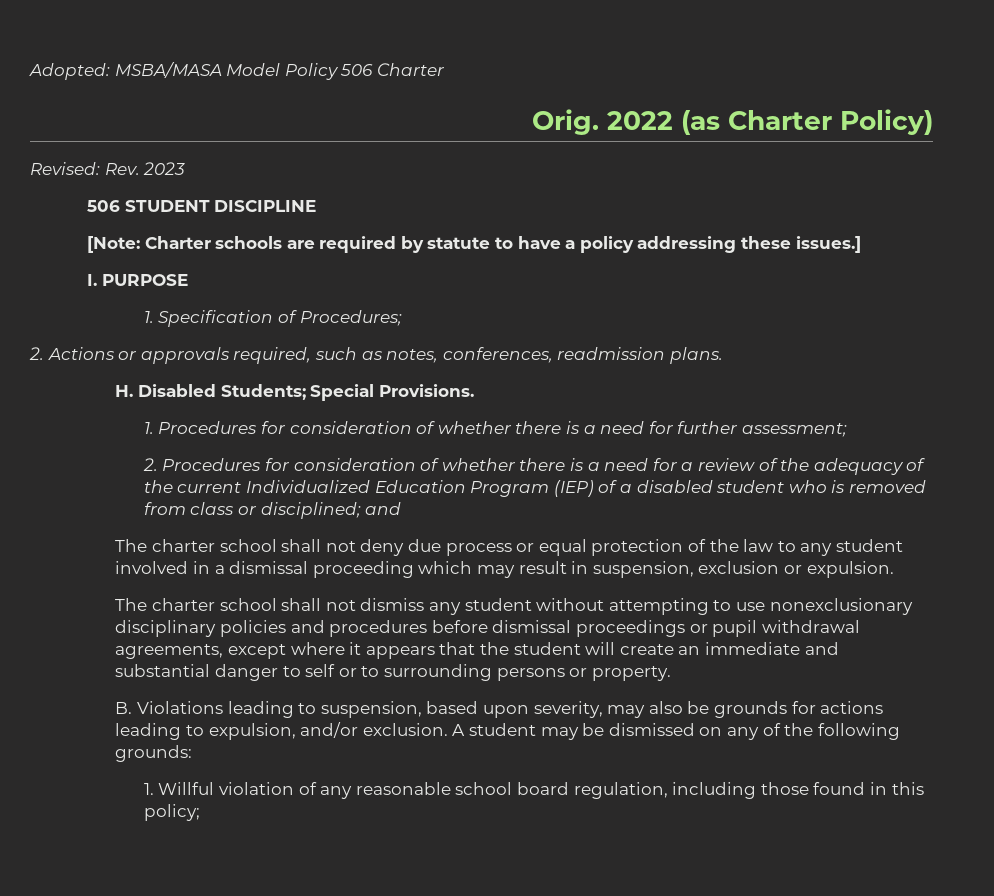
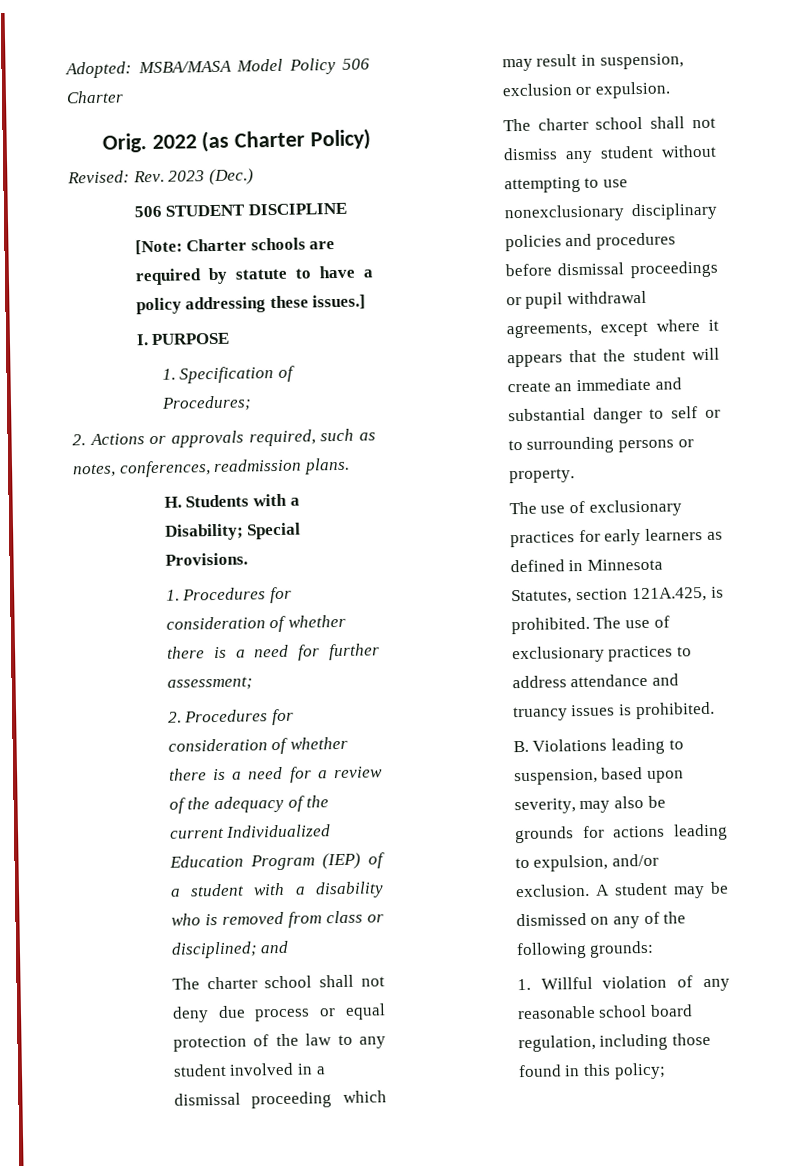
- Revised: Rev. 2023
+ Revised: Rev. 2023 (Dec.)
- H. Disabled Students; Special Provisions.
+ H. Students with a Disability; Special Provisions.
- 2. Procedures for consideration of whether there is a need for a review of the adequacy of the current Individualized Education Program (IEP) of a disabled student who is removed from class or disciplined; and
+ 2. Procedures for consideration of whether there is a need for a review of the adequacy of the current Individualized Education Program (IEP) of a student with a disability who is removed from class or disciplined; and
+ The use of exclusionary practices for early learners as defined in Minnesota Statutes, section 121A.425, is prohibited. The use of exclusionary practices to address attendance and truancy issues is prohibited.

